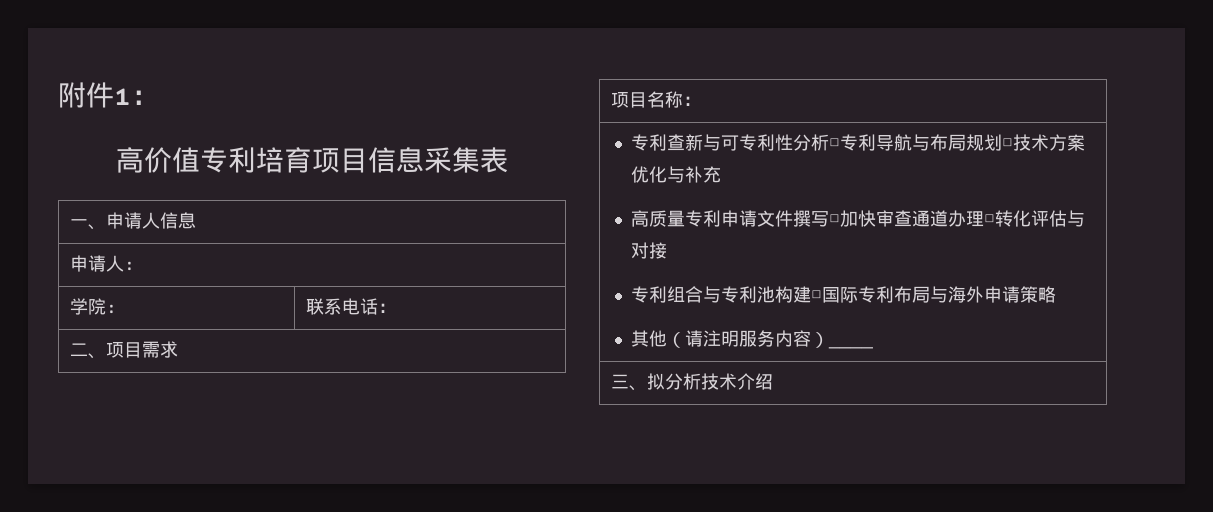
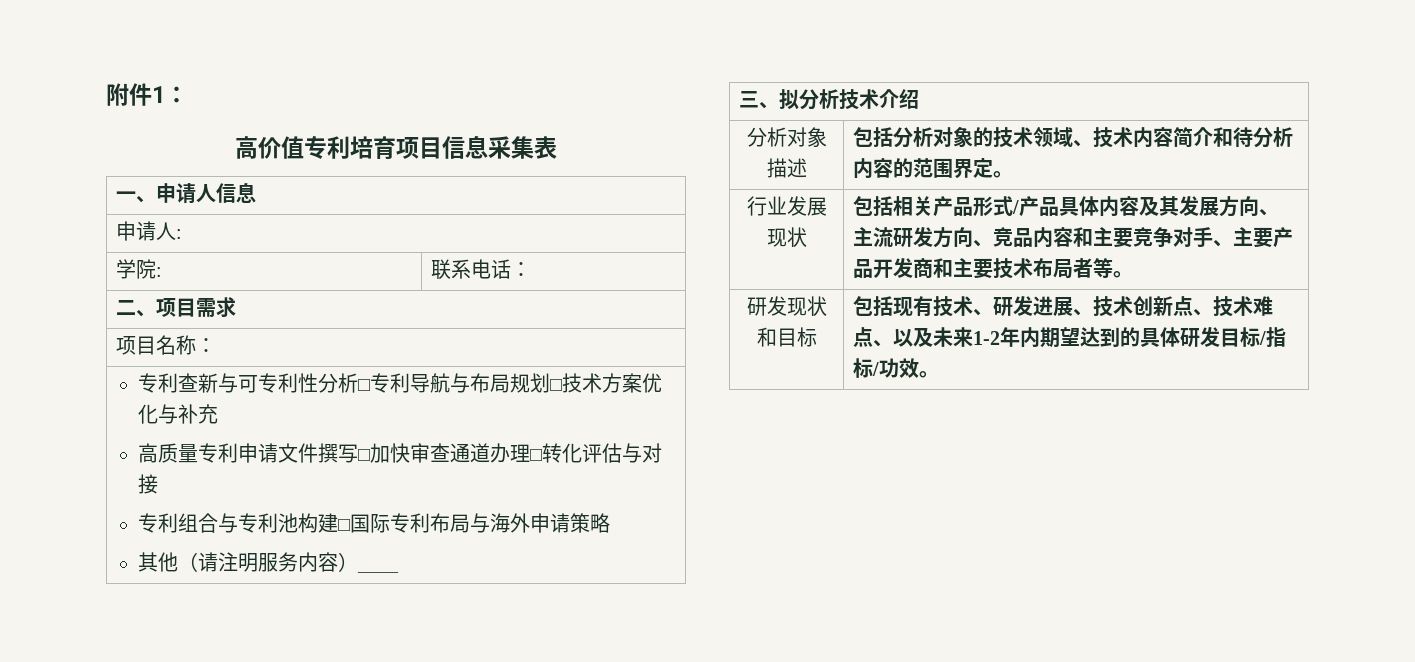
+ 分析对象描述 | 包括分析对象的技术领域、技术内容简介和待分析内容的范围界定。
+ 行业发展现状 | 包括相关产品形式/产品具体内容及其发展方向、主流研发方向、竞品内容和主要竞争对手、主要产品开发商和主要技术布局者等。
+ 研发现状和目标 | 包括现有技术、研发进展、技术创新点、技术难点、以及未来1-2年内期望达到的具体研发目标/指标/功效。

